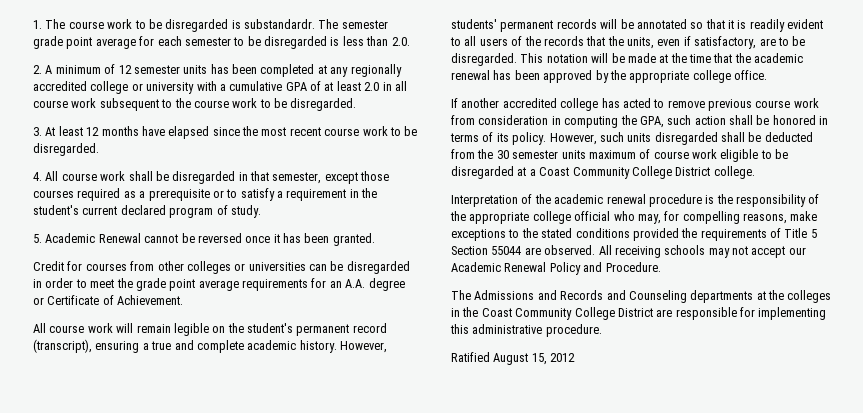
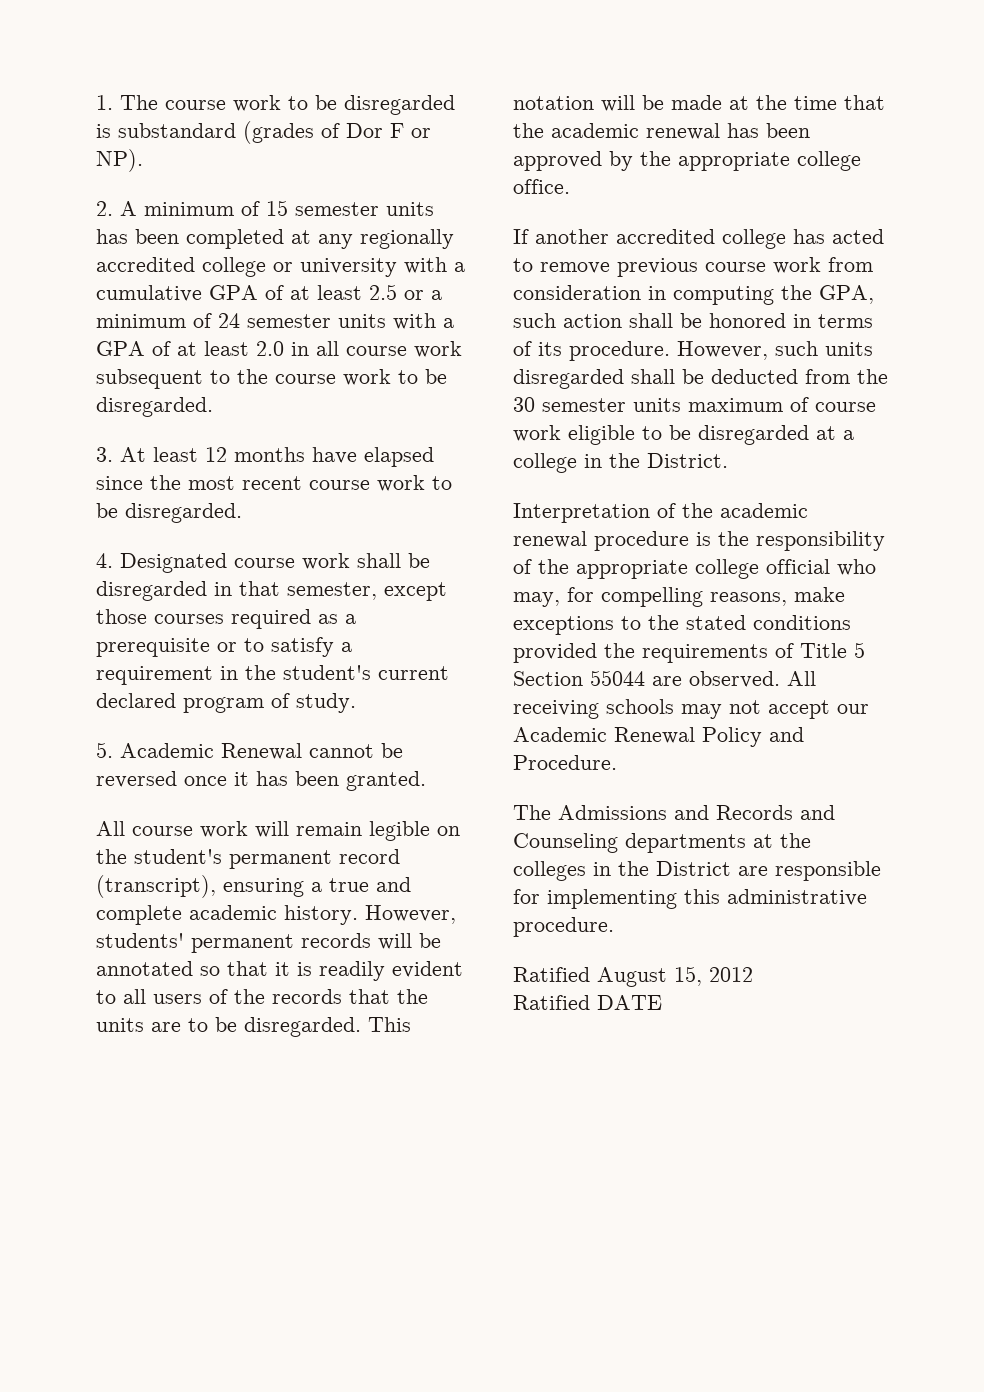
- 1. The course work to be disregarded is substandardr. The semester grade point average for each semester to be disregarded is less than 2.0.
+ 1. The course work to be disregarded is substandard (grades of Dor F or NP).
- 2. A minimum of 12 semester units has been completed at any regionally accredited college or university with a cumulative GPA of at least 2.0 in all course work subsequent to the course work to be disregarded.
+ 2. A minimum of 15 semester units has been completed at any regionally accredited college or university with a cumulative GPA of at least 2.5 or a minimum of 24 semester units with a GPA of at least 2.0 in all course work subsequent to the course work to be disregarded.
- 4. All course work shall be disregarded in that semester, except those courses required as a prerequisite or to satisfy a requirement in the student's current declared program of study.
+ 4. Designated course work shall be disregarded in that semester, except those courses required as a prerequisite or to satisfy a requirement in the student's current declared program of study.
- Credit for courses from other colleges or universities can be disregarded in order to meet the grade point average requirements for an A.A. degree or Certificate of Achievement.
- However, students' permanent records will be annotated so that it is readily evident to all users of the records that the units, even if satisfactory, are to be disregarded.
+ However, students' permanent records will be annotated so that it is readily evident to all users of the records that the units are to be disregarded.
- If another accredited college has acted to remove previous course work from consideration in computing the GPA, such action shall be honored in terms of its policy.
+ If another accredited college has acted to remove previous course work from consideration in computing the GPA, such action shall be honored in terms of its procedure.
- However, such units disregarded shall be deducted from the 30 semester units maximum of course work eligible to be disregarded at a Coast Community College District college.
+ However, such units disregarded shall be deducted from the 30 semester units maximum of course work eligible to be disregarded at a college in the District.
- The Admissions and Records and Counseling departments at the colleges in the Coast Community College District are responsible for implementing this administrative procedure.
+ The Admissions and Records and Counseling departments at the colleges in the District are responsible for implementing this administrative procedure.
+ Ratified DATE

